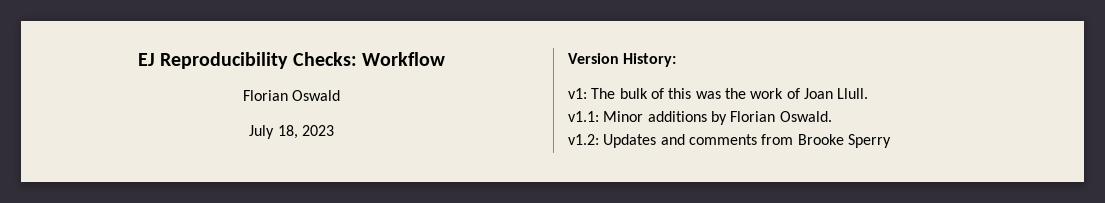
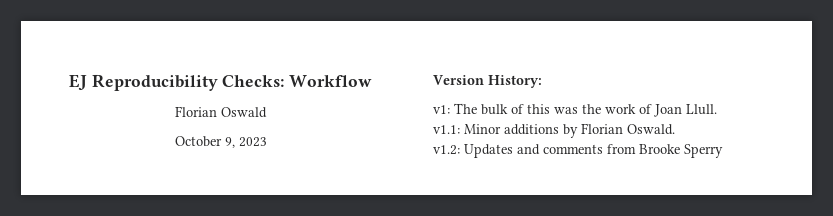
- July 18, 2023
+ October 9, 2023

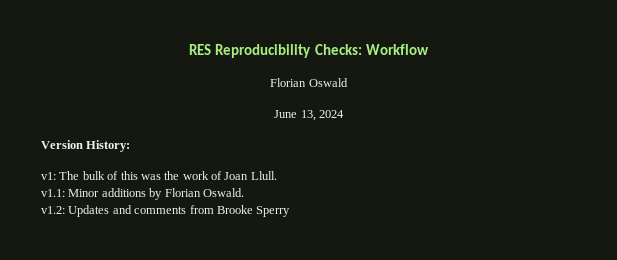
- EJ Reproducibility Checks: Workflow
+ RES Reproducibility Checks: Workflow
- October 9, 2023
+ June 13, 2024

